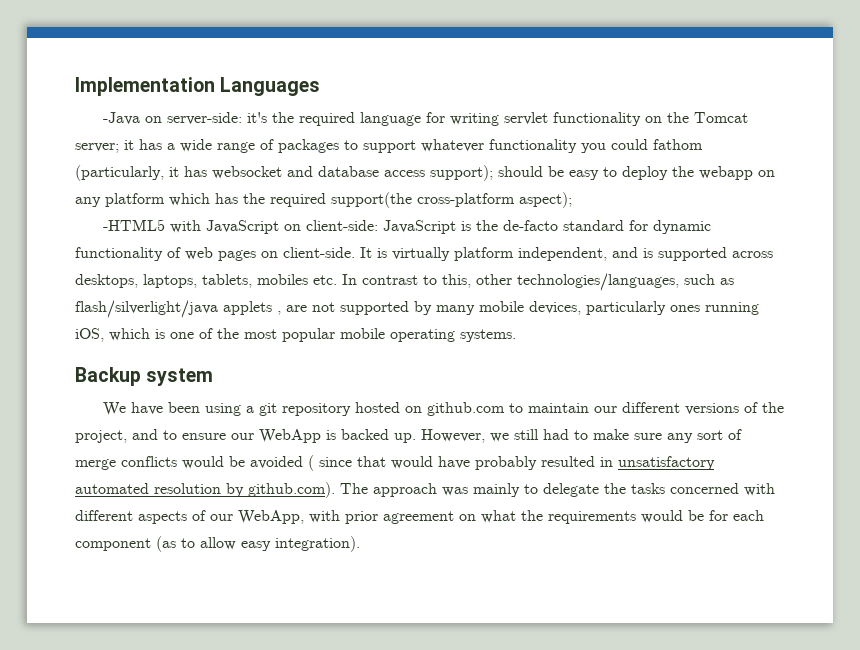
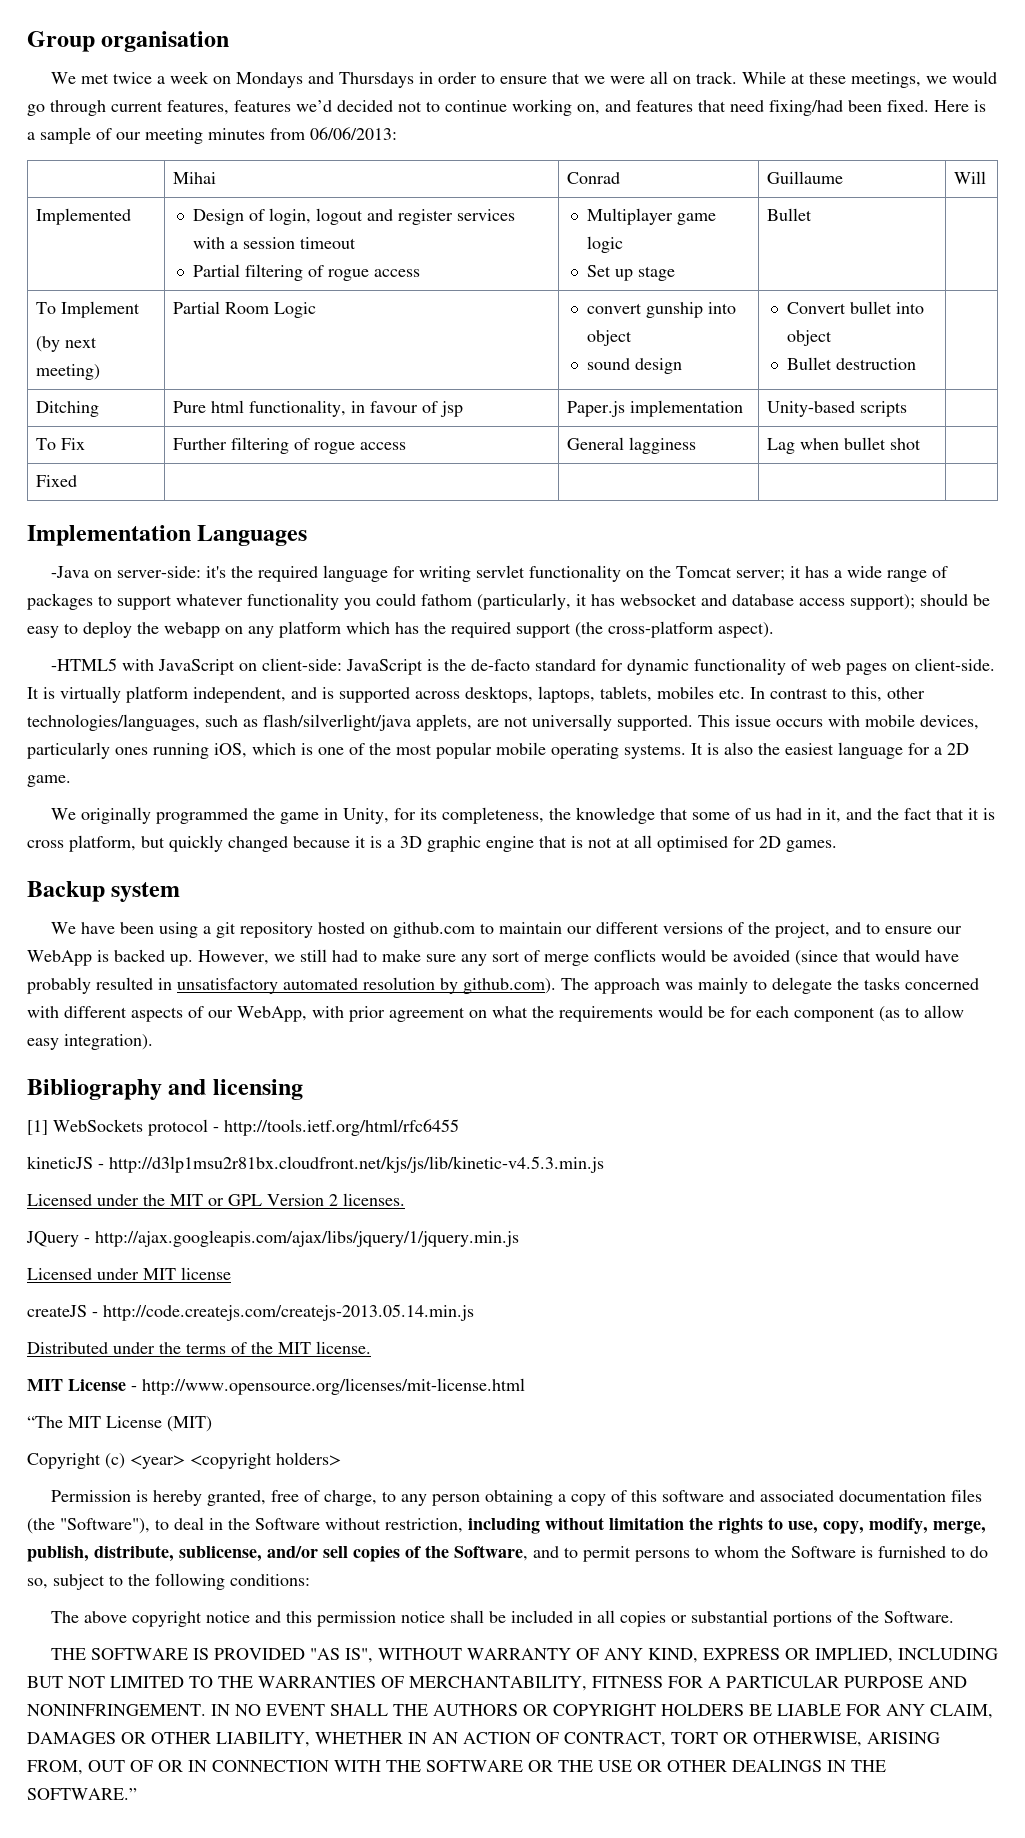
+ Group organisation
+ We met twice a week on Mondays and Thursdays in order to ensure that we were all on track. While at these meetings, we would go through current features, features we’d decided not to continue working on, and features that need fixing/had been fixed. Here is a sample of our meeting minutes from 06/06/2013:
+ | Mihai | Conrad | Guillaume | Will
+ Implemented | Design of login, logout and register services with a session timeout
+ Partial filtering of rogue access | Multiplayer game logic
+ Set up stage | Bullet |
+ To Implement
+ (by next meeting) | Partial Room Logic | convert gunship into object
+ sound design | Convert bullet into object
+ Bullet destruction |
+ Ditching | Pure html functionality, in favour of jsp | Paper.js implementation | Unity-based scripts |
+ To Fix | Further filtering of rogue access | General lagginess | Lag when bullet shot |
+ Fixed | | | |
- -Java on server-side: it's the required language for writing servlet functionality on the Tomcat server; it has a wide range of packages to support whatever functionality you could fathom (particularly, it has websocket and database access support); should be easy to deploy the webapp on any platform which has the required support(the cross-platform aspect);
+ -Java on server-side: it's the required language for writing servlet functionality on the Tomcat server; it has a wide range of packages to support whatever functionality you could fathom (particularly, it has websocket and database access support); should be easy to deploy the webapp on any platform which has the required support (the cross-platform aspect).
- It is virtually platform independent, and is supported across desktops, laptops, tablets, mobiles etc. In contrast to this, other technologies/languages, such as flash/silverlight/java applets , are not supported by many mobile devices, particularly ones running iOS, which is one of the most popular mobile operating systems.
+ It is virtually platform independent, and is supported across desktops, laptops, tablets, mobiles etc. In contrast to this, other technologies/languages, such as flash/silverlight/java applets, are not universally supported. This issue occurs with mobile devices, particularly ones running iOS, which is one of the most popular mobile operating systems. It is also the easiest language for a 2D game.
+ We originally programmed the game in Unity, for its completeness, the knowledge that some of us had in it, and the fact that it is cross platform, but quickly changed because it is a 3D graphic engine that is not at all optimised for 2D games.
- However, we still had to make sure any sort of merge conflicts would be avoided ( since that would have probably resulted in unsatisfactory automated resolution by github.com). The approach was mainly to delegate the tasks concerned with different aspects of our WebApp, with prior agreement on what the requirements would be for each component (as to allow easy integration).
+ However, we still had to make sure any sort of merge conflicts would be avoided (since that would have probably resulted in unsatisfactory automated resolution by github.com). The approach was mainly to delegate the tasks concerned with different aspects of our WebApp, with prior agreement on what the requirements would be for each component (as to allow easy integration).
+ Bibliography and licensing
+ [1] WebSockets protocol - http://tools.ietf.org/html/rfc6455
+ kineticJS - http://d3lp1msu2r81bx.cloudfront.net/kjs/js/lib/kinetic-v4.5.3.min.js
+ Licensed under the MIT or GPL Version 2 licenses.
+ JQuery - http://ajax.googleapis.com/ajax/libs/jquery/1/jquery.min.js
+ Licensed under MIT license
+ createJS - http://code.createjs.com/createjs-2013.05.14.min.js
+ Distributed under the terms of the MIT license.
+ MIT License - http://www.opensource.org/licenses/mit-license.html
+ “The MIT License (MIT)
+ Copyright (c) <year> <copyright holders>
+ Permission is hereby granted, free of charge, to any person obtaining a copy of this software and associated documentation files (the "Software"), to deal in the Software without restriction, including without limitation the rights to use, copy, modify, merge, publish, distribute, sublicense, and/or sell copies of the Software, and to permit persons to whom the Software is furnished to do so, subject to the following conditions:
+ The above copyright notice and this permission notice shall be included in all copies or substantial portions of the Software.
+ THE SOFTWARE IS PROVIDED "AS IS", WITHOUT WARRANTY OF ANY KIND, EXPRESS OR IMPLIED, INCLUDING BUT NOT LIMITED TO THE WARRANTIES OF MERCHANTABILITY, FITNESS FOR A PARTICULAR PURPOSE AND NONINFRINGEMENT. IN NO EVENT SHALL THE AUTHORS OR COPYRIGHT HOLDERS BE LIABLE FOR ANY CLAIM, DAMAGES OR OTHER LIABILITY, WHETHER IN AN ACTION OF CONTRACT, TORT OR OTHERWISE, ARISING FROM, OUT OF OR IN CONNECTION WITH THE SOFTWARE OR THE USE OR OTHER DEALINGS IN THE SOFTWARE.”

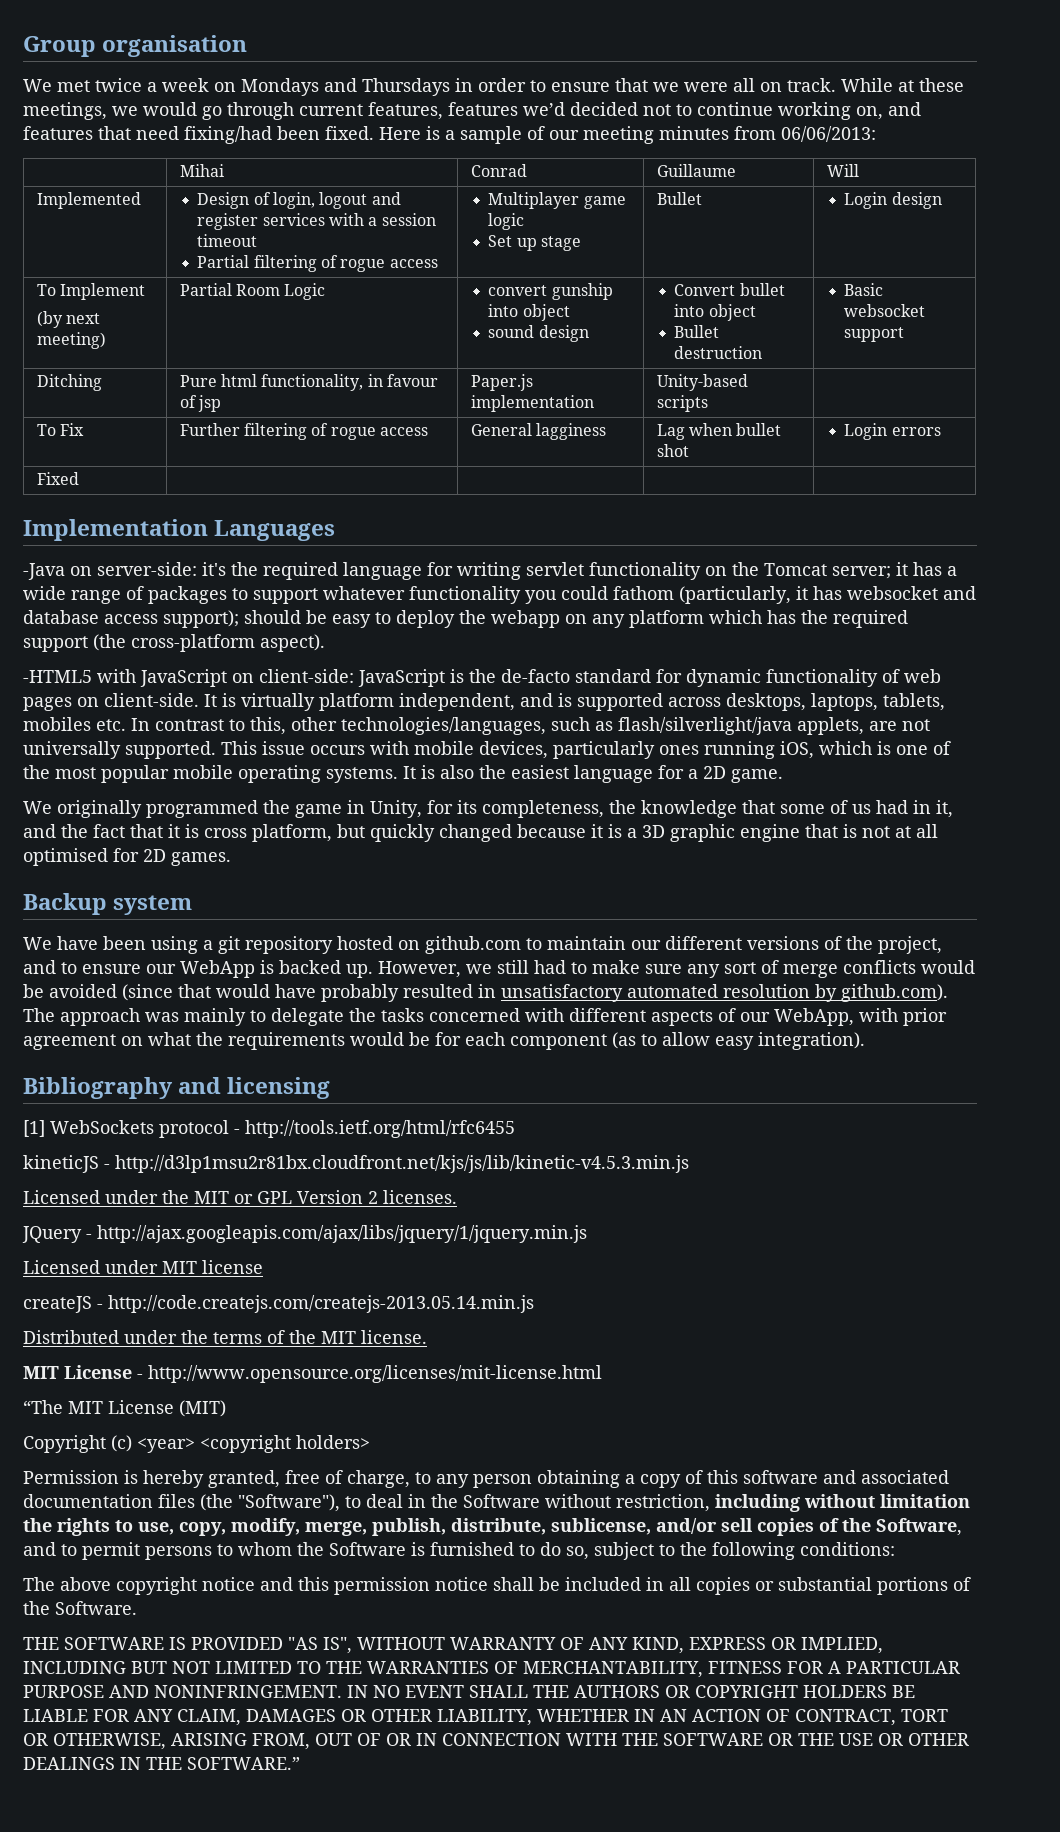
  Implemented | Design of login, logout and register services with a session timeout
  Partial filtering of rogue access | Multiplayer game logic
- Set up stage | Bullet |
+ Set up stage | Bullet | Login design
  To Implement
  (by next meeting) | Partial Room Logic | convert gunship into object
  sound design | Convert bullet into object
- Bullet destruction |
+ Bullet destruction | Basic websocket support
- To Fix | Further filtering of rogue access | General lagginess | Lag when bullet shot |
+ To Fix | Further filtering of rogue access | General lagginess | Lag when bullet shot | Login errors

